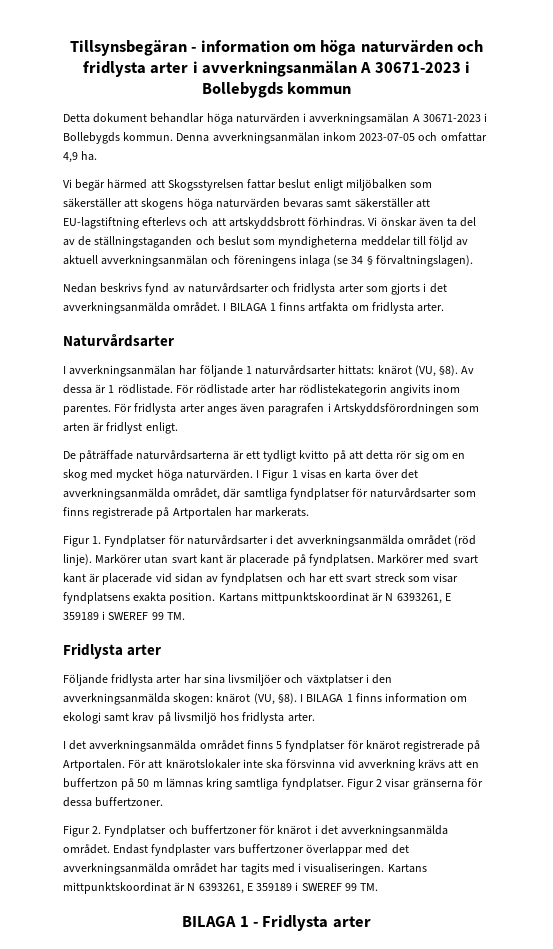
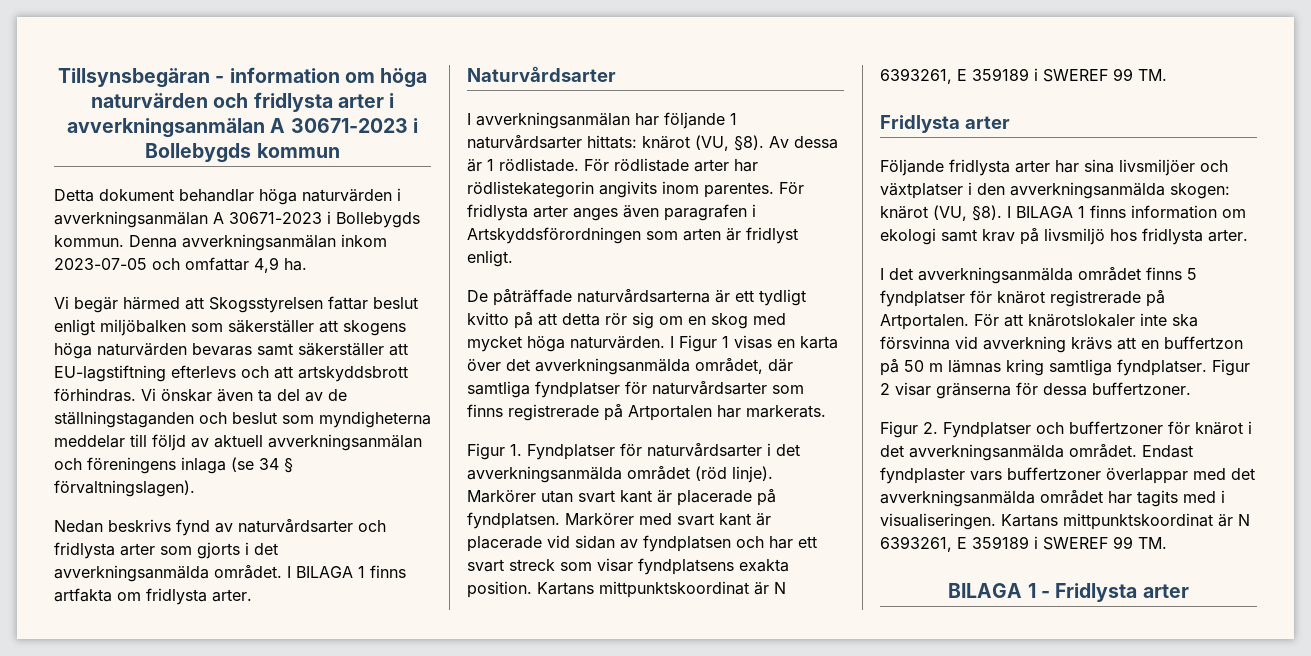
- Detta dokument behandlar höga naturvärden i avverkningsamälan A 30671-2023 i Bollebygds kommun.
+ Detta dokument behandlar höga naturvärden i avverkningsanmälan A 30671-2023 i Bollebygds kommun.

